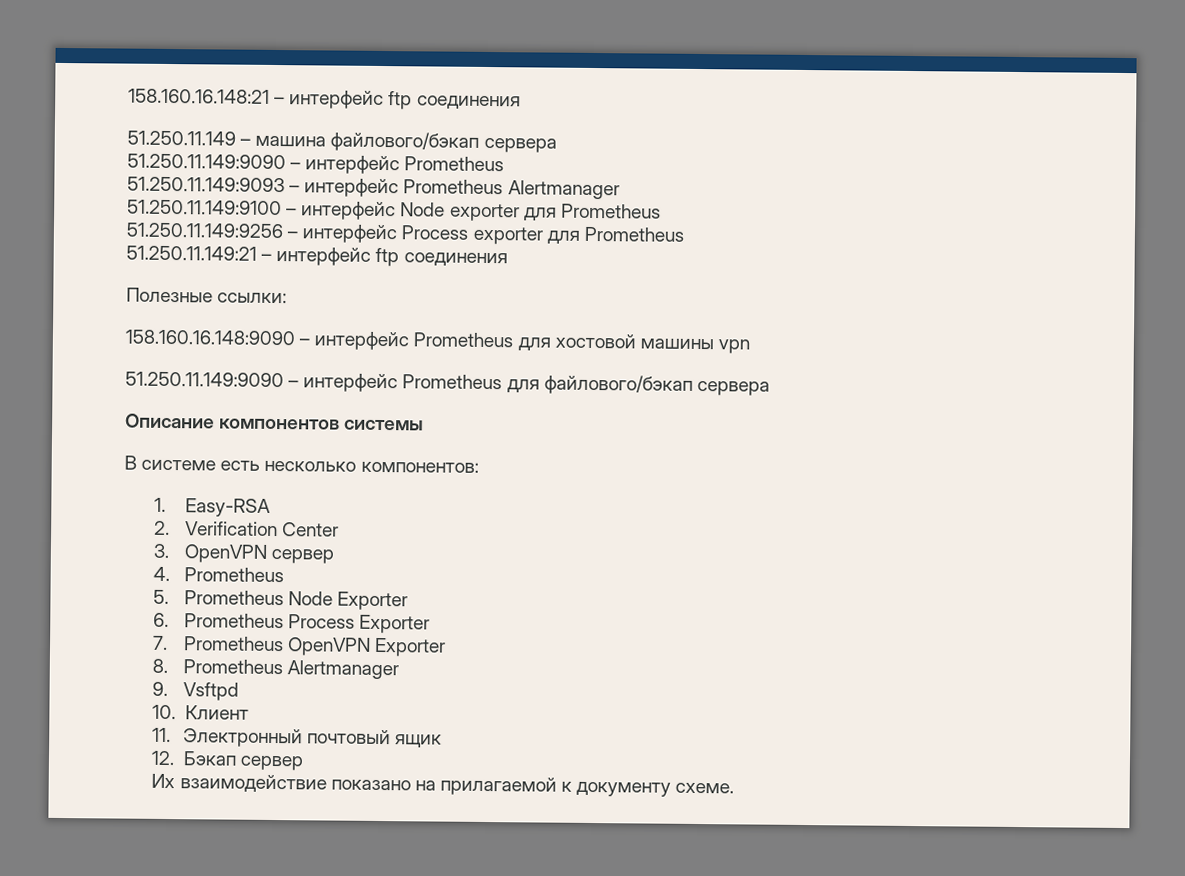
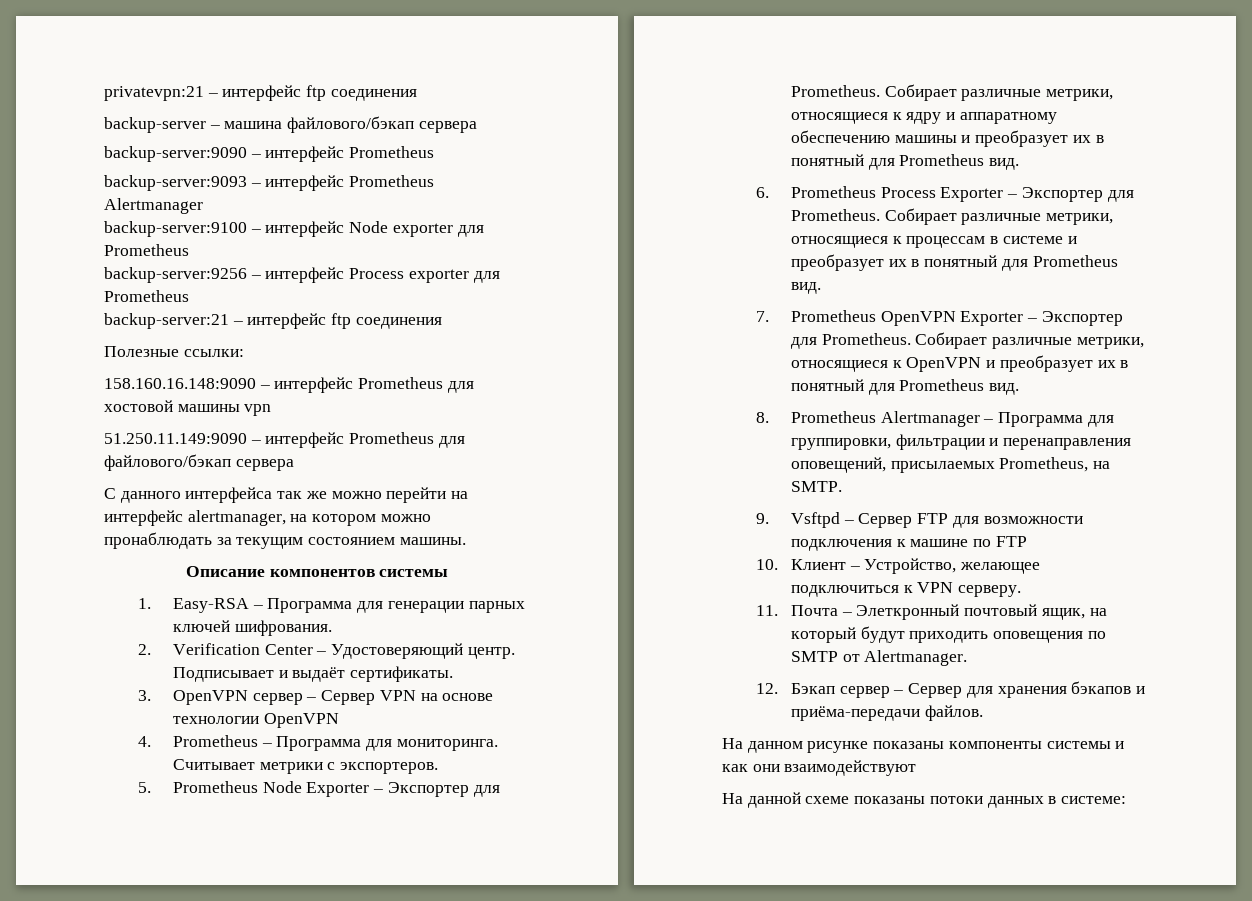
- 158.160.16.148:21 – интерфейс ftp соединения
- 51.250.11.149 – машина файлового/бэкап сервера
- 51.250.11.149:9090 – интерфейс Prometheus
+ privatevpn:21 – интерфейс ftp соединения
+ backup-server – машина файлового/бэкап сервера
+ backup-server:9090 – интерфейс Prometheus
- 51.250.11.149:9093 – интерфейс Prometheus Alertmanager
+ backup-server:9093 – интерфейс Prometheus Alertmanager
- 51.250.11.149:9100 – интерфейс Node exporter для Prometheus
+ backup-server:9100 – интерфейс Node exporter для Prometheus
- 51.250.11.149:9256 – интерфейс Process exporter для Prometheus
+ backup-server:9256 – интерфейс Process exporter для Prometheus
- 51.250.11.149:21 – интерфейс ftp соединения
+ backup-server:21 – интерфейс ftp соединения
+ С данного интерфейса так же можно перейти на интерфейс alertmanager, на котором можно пронаблюдать за текущим состоянием машины.
  Описание компонентов системы
- В системе есть несколько компонентов:
- 1. Easy-RSA
- 2. Verification Center
- 3. OpenVPN сервер
- 4. Prometheus
- 5. Prometheus Node Exporter
- 6. Prometheus Process Exporter
- 7. Prometheus OpenVPN Exporter
- 8. Prometheus Alertmanager
- 9. Vsftpd
- 10. Клиент
- 11. Электронный почтовый ящик
- 12. Бэкап сервер
- Их взаимодействие показано на прилагаемой к документу схеме.
+ 1. Easy-RSA – Программа для генерации парных ключей шифрования.
+ 2. Verification Center – Удостоверяющий центр. Подписывает и выдаёт сертификаты.
+ 3. OpenVPN сервер – Сервер VPN на основе технологии OpenVPN
+ 4. Prometheus – Программа для мониторинга. Считывает метрики с экспортеров.
+ 5. Prometheus Node Exporter – Экспортер для Prometheus. Собирает различные метрики, относящиеся к ядру и аппаратному обеспечению машины и преобразует их в понятный для Prometheus вид.
+ 6. Prometheus Process Exporter – Экспортер для Prometheus. Собирает различные метрики, относящиеся к процессам в системе и преобразует их в понятный для Prometheus вид.
+ 7. Prometheus OpenVPN Exporter – Экспортер для Prometheus. Собирает различные метрики, относящиеся к OpenVPN и преобразует их в понятный для Prometheus вид.
+ 8. Prometheus Alertmanager – Программа для группировки, фильтрации и перенаправления оповещений, присылаемых Prometheus, на SMTP.
+ 9. Vsftpd – Сервер FTP для возможности подключения к машине по FTP
+ 10. Клиент – Устройство, желающее подключиться к VPN серверу.
+ 11. Почта – Элеткронный почтовый ящик, на который будут приходить оповещения по SMTP от Alertmanager.
+ 12. Бэкап сервер – Сервер для хранения бэкапов и приёма-передачи файлов.
+ На данном рисунке показаны компоненты системы и как они взаимодействуют
+ На данной схеме показаны потоки данных в системе:

